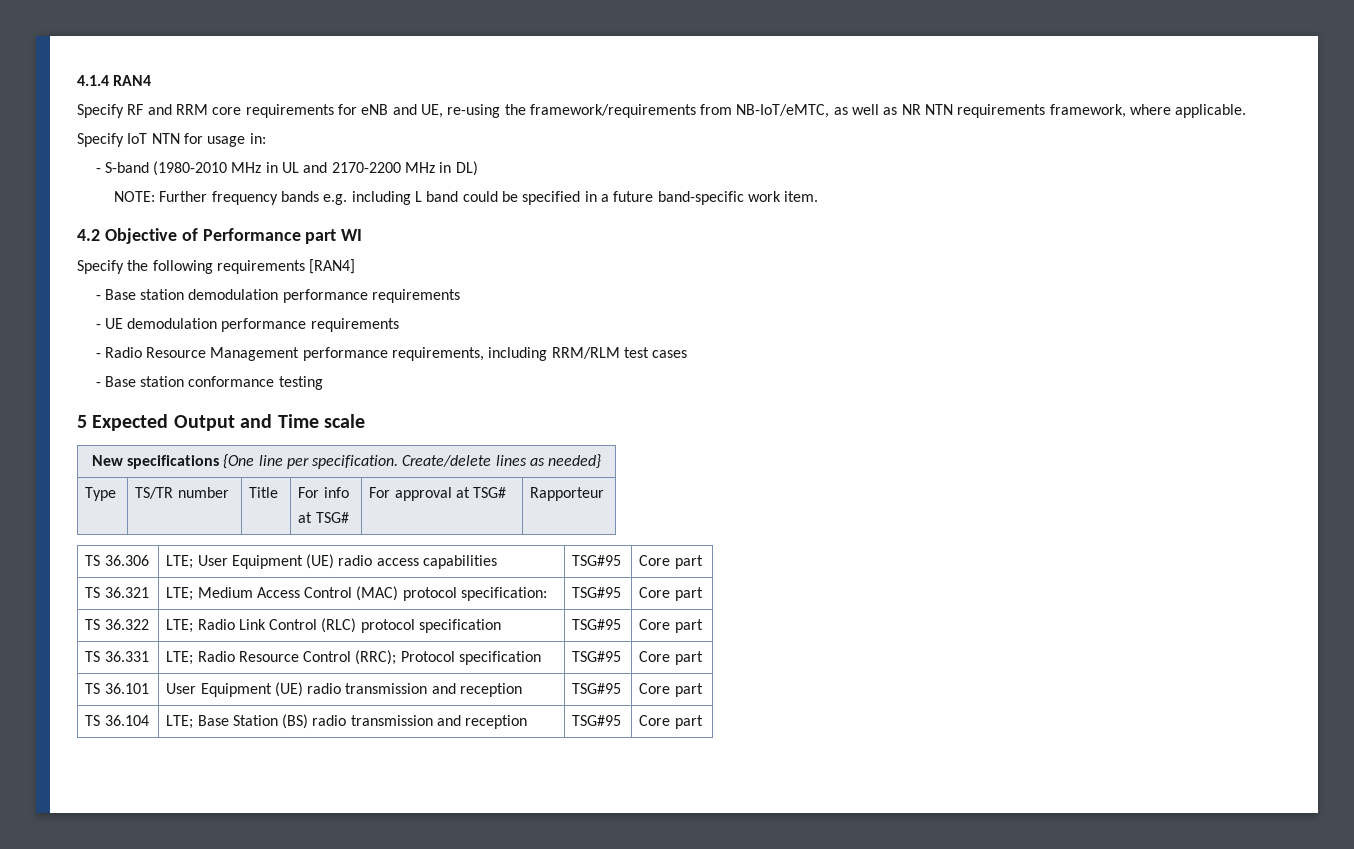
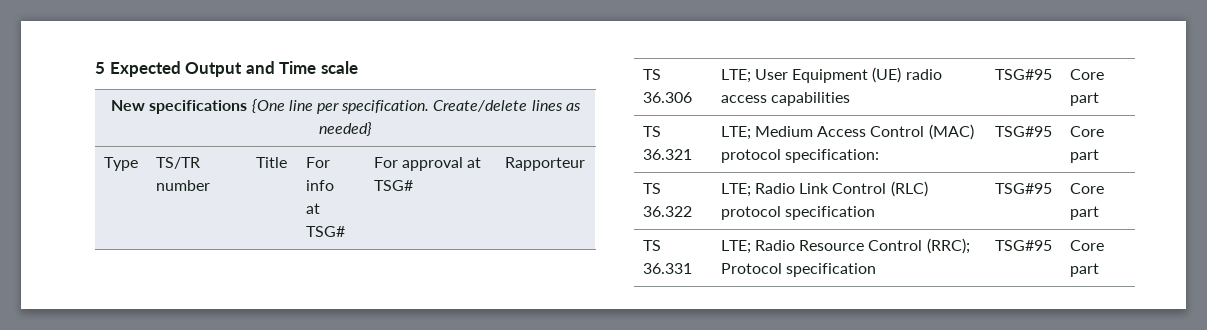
- 4.1.4 RAN4
- Specify RF and RRM core requirements for eNB and UE, re-using the framework/requirements from NB-IoT/eMTC, as well as NR NTN requirements framework, where applicable.
- Specify IoT NTN for usage in:
- - S-band (1980-2010 MHz in UL and 2170-2200 MHz in DL)
- NOTE: Further frequency bands e.g. including L band could be specified in a future band-specific work item.
- 4.2 Objective of Performance part WI
- Specify the following requirements [RAN4]
- - Base station demodulation performance requirements
- - UE demodulation performance requirements
- - Radio Resource Management performance requirements, including RRM/RLM test cases
- - Base station conformance testing
- TS 36.101 | User Equipment (UE) radio transmission and reception | TSG#95 | Core part
- TS 36.104 | LTE; Base Station (BS) radio transmission and reception | TSG#95 | Core part

